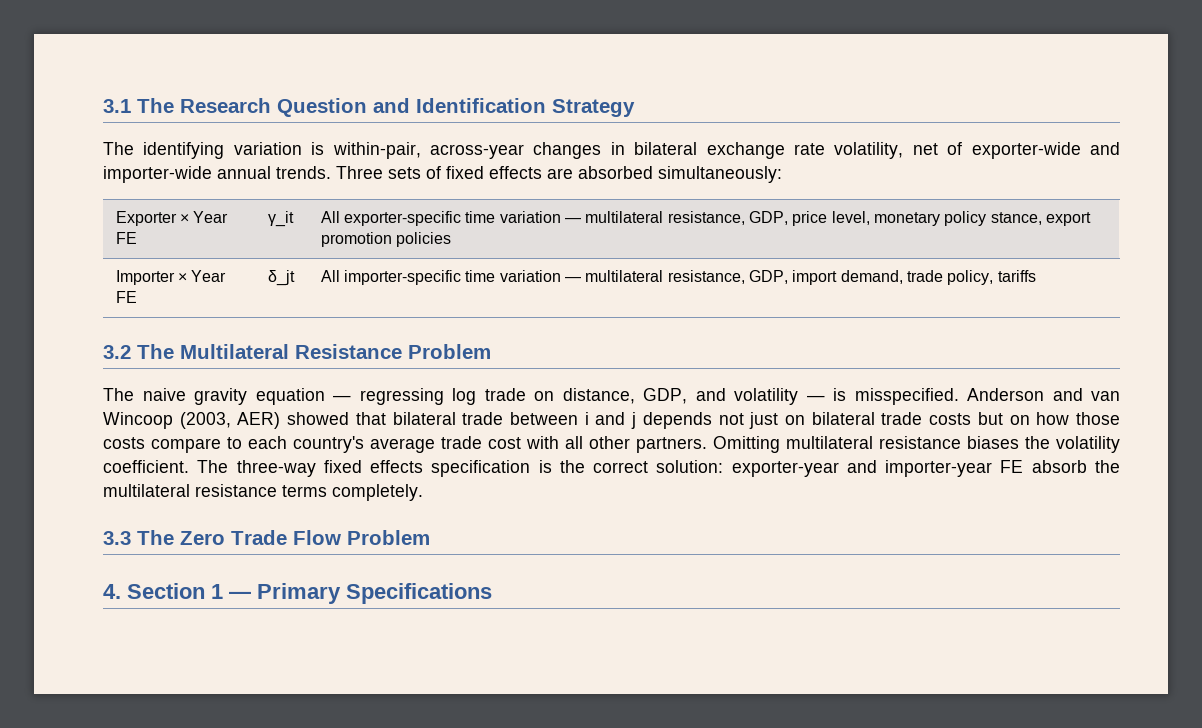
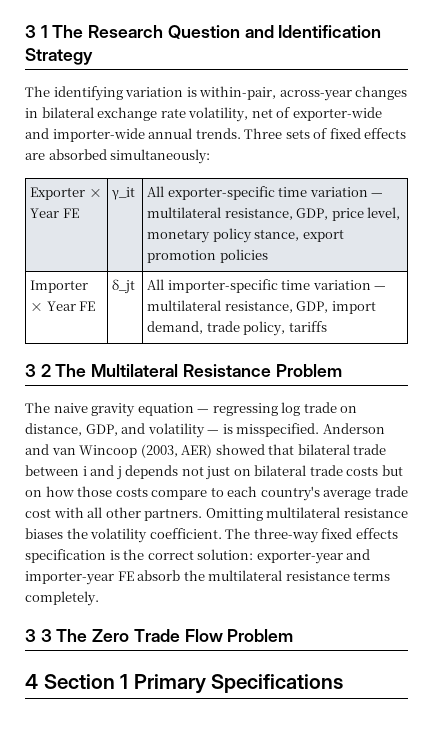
- 3.1 The Research Question and Identification Strategy
+ 3 1 The Research Question and Identification Strategy
- 3.2 The Multilateral Resistance Problem
+ 3 2 The Multilateral Resistance Problem
- 3.3 The Zero Trade Flow Problem
+ 3 3 The Zero Trade Flow Problem
- 4. Section 1 — Primary Specifications
+ 4 Section 1 Primary Specifications

